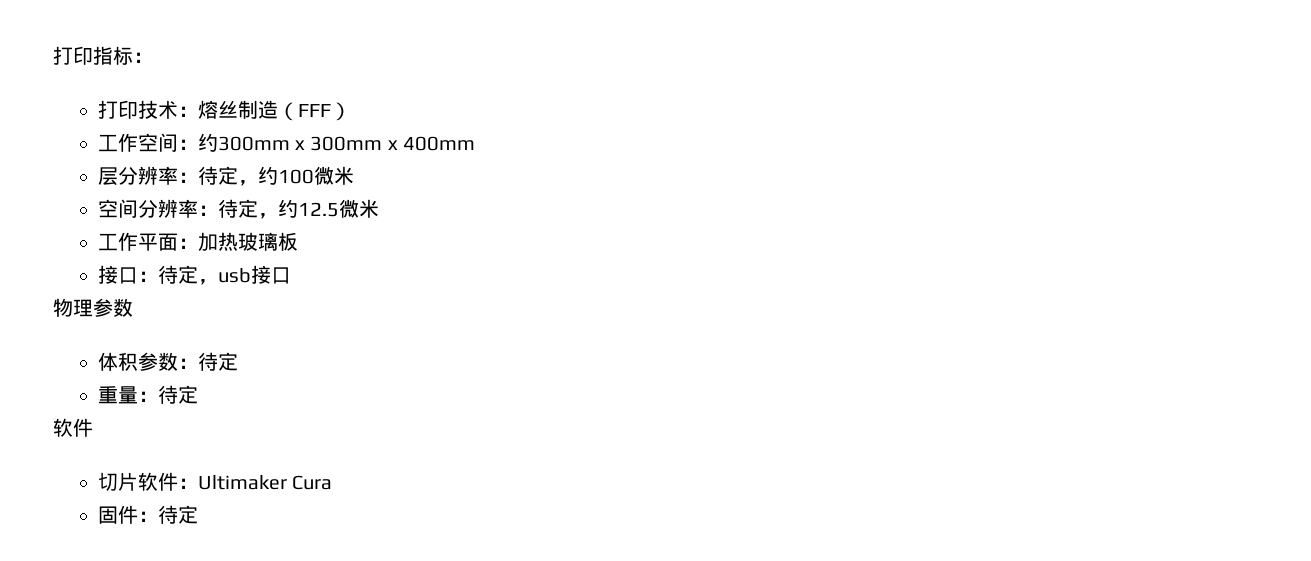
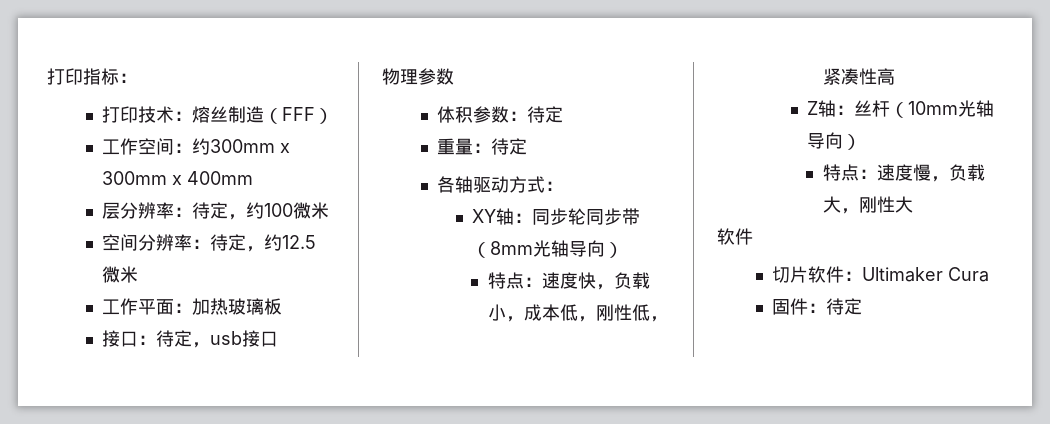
+ 各轴驱动方式：
+ XY轴：同步轮同步带（8mm光轴导向）
+ 特点：速度快，负载小，成本低，刚性低，紧凑性高
+ Z轴：丝杆（10mm光轴导向）
+ 特点：速度慢，负载大，刚性大

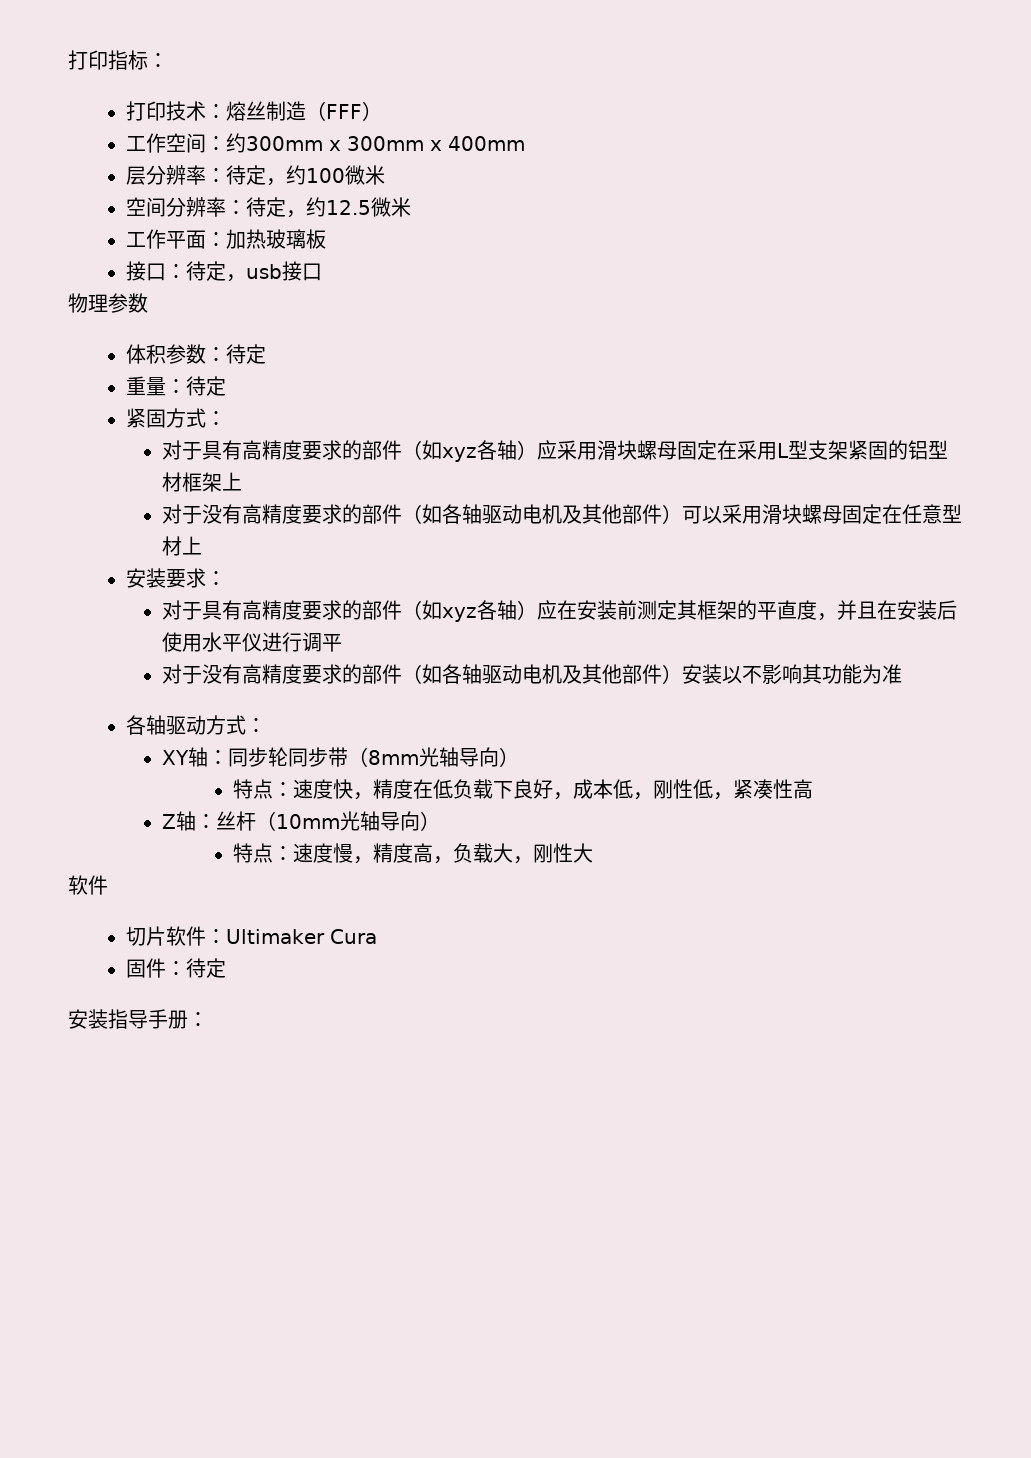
+ 紧固方式：
+ 对于具有高精度要求的部件（如xyz各轴）应采用滑块螺母固定在采用L型支架紧固的铝型材框架上
+ 对于没有高精度要求的部件（如各轴驱动电机及其他部件）可以采用滑块螺母固定在任意型材上
+ 安装要求：
+ 对于具有高精度要求的部件（如xyz各轴）应在安装前测定其框架的平直度，并且在安装后使用水平仪进行调平
+ 对于没有高精度要求的部件（如各轴驱动电机及其他部件）安装以不影响其功能为准
- 特点：速度快，负载小，成本低，刚性低，紧凑性高
+ 特点：速度快，精度在低负载下良好，成本低，刚性低，紧凑性高
- 特点：速度慢，负载大，刚性大
+ 特点：速度慢，精度高，负载大，刚性大
+ 安装指导手册：

